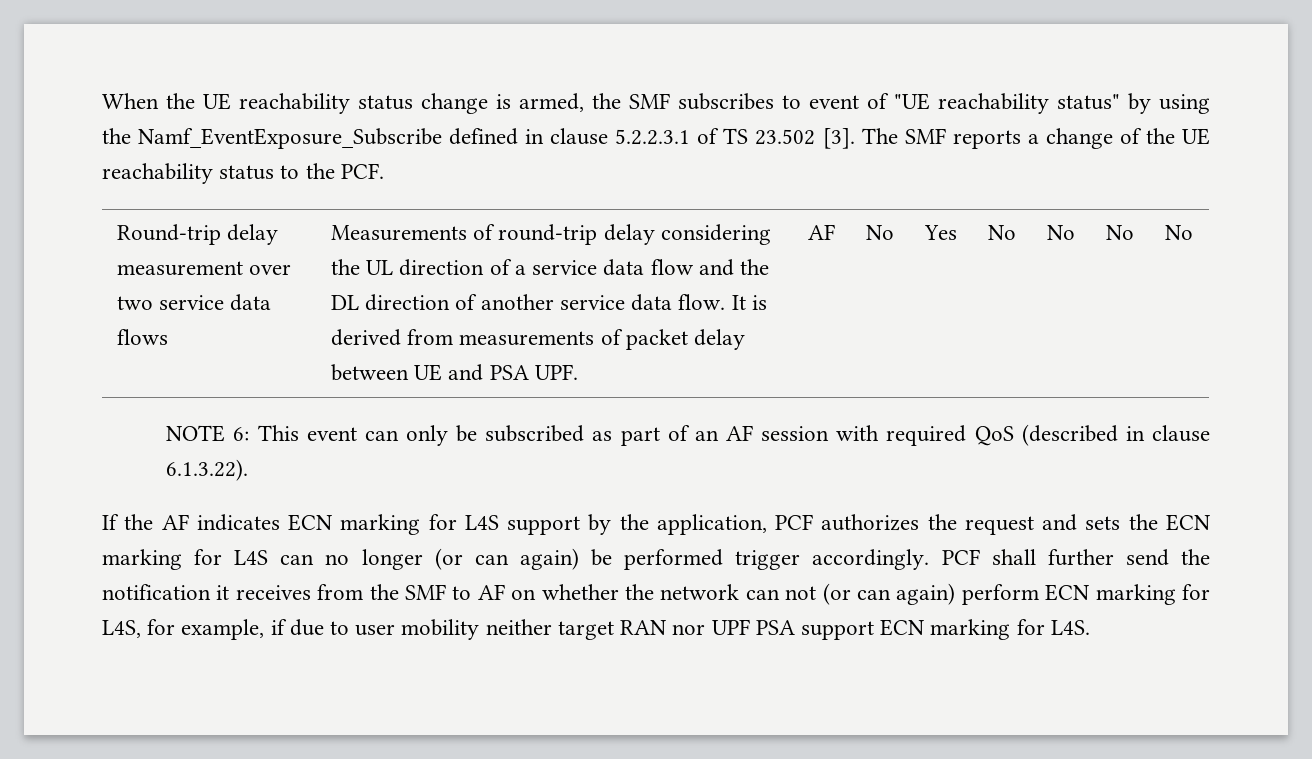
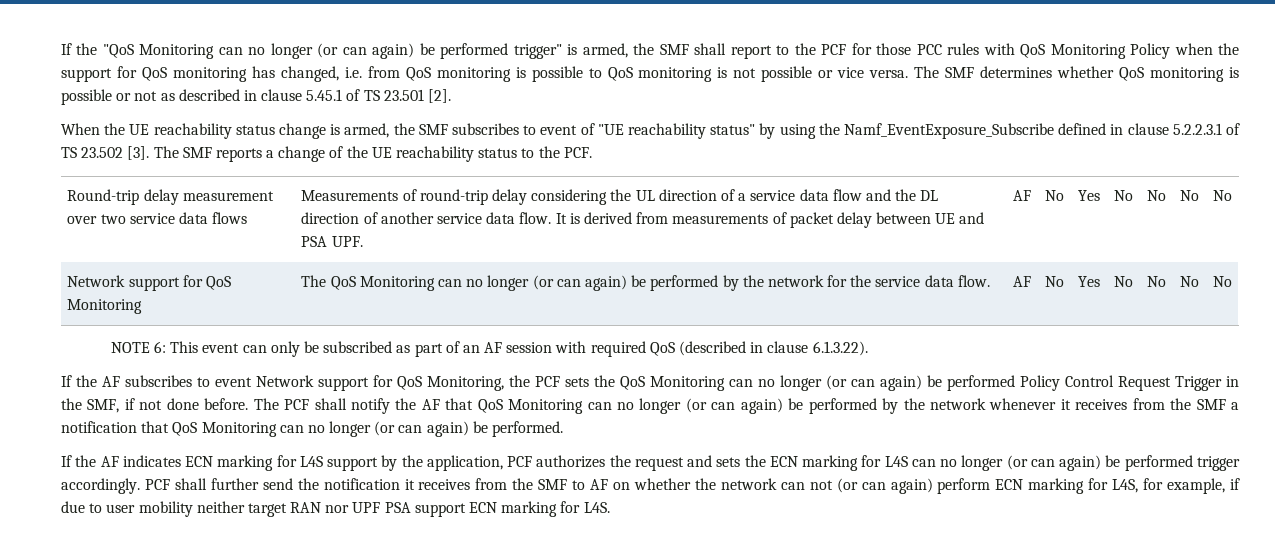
+ If the "QoS Monitoring can no longer (or can again) be performed trigger" is armed, the SMF shall report to the PCF for those PCC rules with QoS Monitoring Policy when the support for QoS monitoring has changed, i.e. from QoS monitoring is possible to QoS monitoring is not possible or vice versa. The SMF determines whether QoS monitoring is possible or not as described in clause 5.45.1 of TS 23.501 [2].
+ Network support for QoS Monitoring | The QoS Monitoring can no longer (or can again) be performed by the network for the service data flow. | AF | No | Yes | No | No | No | No
+ If the AF subscribes to event Network support for QoS Monitoring, the PCF sets the QoS Monitoring can no longer (or can again) be performed Policy Control Request Trigger in the SMF, if not done before. The PCF shall notify the AF that QoS Monitoring can no longer (or can again) be performed by the network whenever it receives from the SMF a notification that QoS Monitoring can no longer (or can again) be performed.

